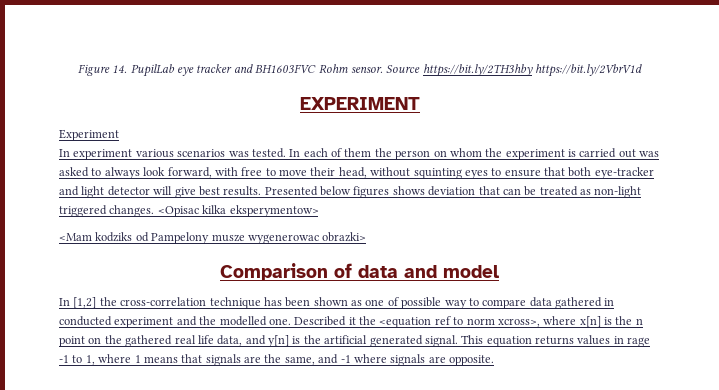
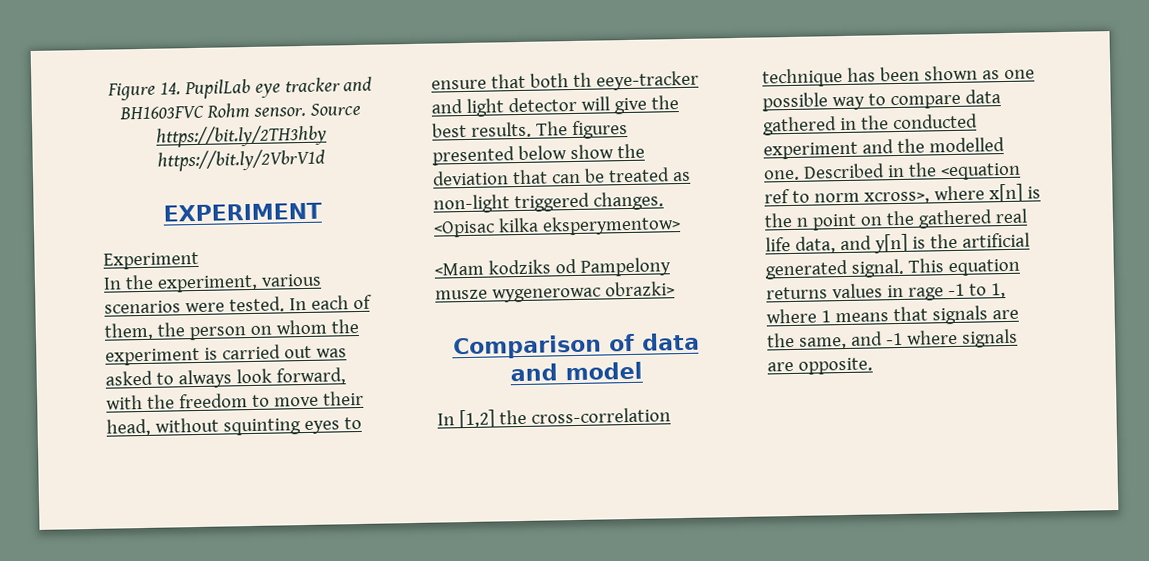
- In experiment various scenarios was tested.
+ In the experiment, various scenarios were tested.
- In each of them the person on whom the experiment is carried out was asked to always look forward, with free to move their head, without squinting eyes to ensure that both eye-tracker and light detector will give best results.
+ In each of them, the person on whom the experiment is carried out was asked to always look forward, with the freedom to move their head, without squinting eyes to ensure that both th eeye-tracker and light detector will give the best results.
- Presented below figures shows deviation that can be treated as non-light triggered changes.
+ The figures presented below show the deviation that can be treated as non-light triggered changes.
- In [1,2] the cross-correlation technique has been shown as one of possible way to compare data gathered in conducted experiment and the modelled one.
+ In [1,2] the cross-correlation technique has been shown as one possible way to compare data gathered in the conducted experiment and the modelled one.
- Described it the <equation ref to norm xcross>, where x[n] is the n point on the gathered real life data, and y[n] is the artificial generated signal.
+ Described in the <equation ref to norm xcross>, where x[n] is the n point on the gathered real life data, and y[n] is the artificial generated signal.

